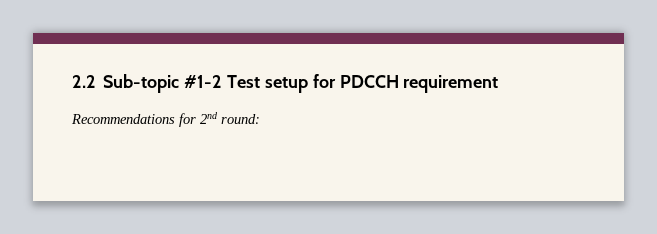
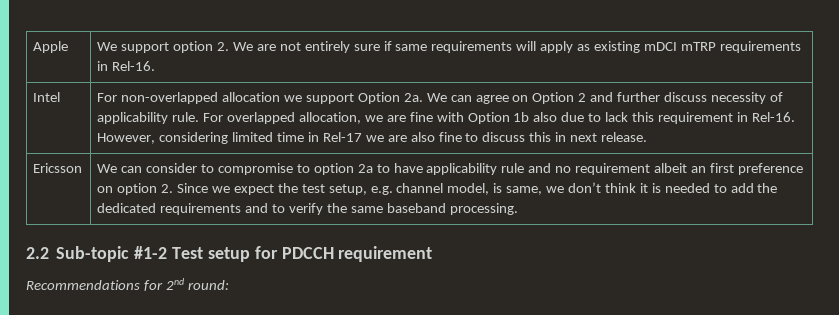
+ Apple | We support option 2. We are not entirely sure if same requirements will apply as existing mDCI mTRP requirements in Rel-16.
+ Intel | For non-overlapped allocation we support Option 2a. We can agree on Option 2 and further discuss necessity of applicability rule. For overlapped allocation, we are fine with Option 1b also due to lack this requirement in Rel-16. However, considering limited time in Rel-17 we are also fine to discuss this in next release.
+ Ericsson | We can consider to compromise to option 2a to have applicability rule and no requirement albeit an first preference on option 2. Since we expect the test setup, e.g. channel model, is same, we don’t think it is needed to add the dedicated requirements and to verify the same baseband processing.

